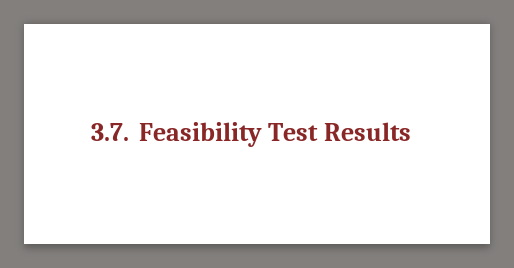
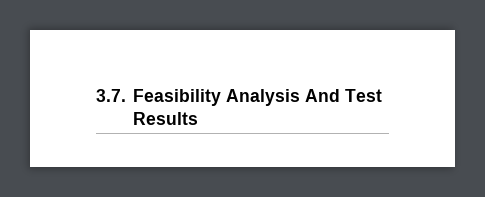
- 3.7. Feasibility Test Results
+ 3.7. Feasibility Analysis And Test Results

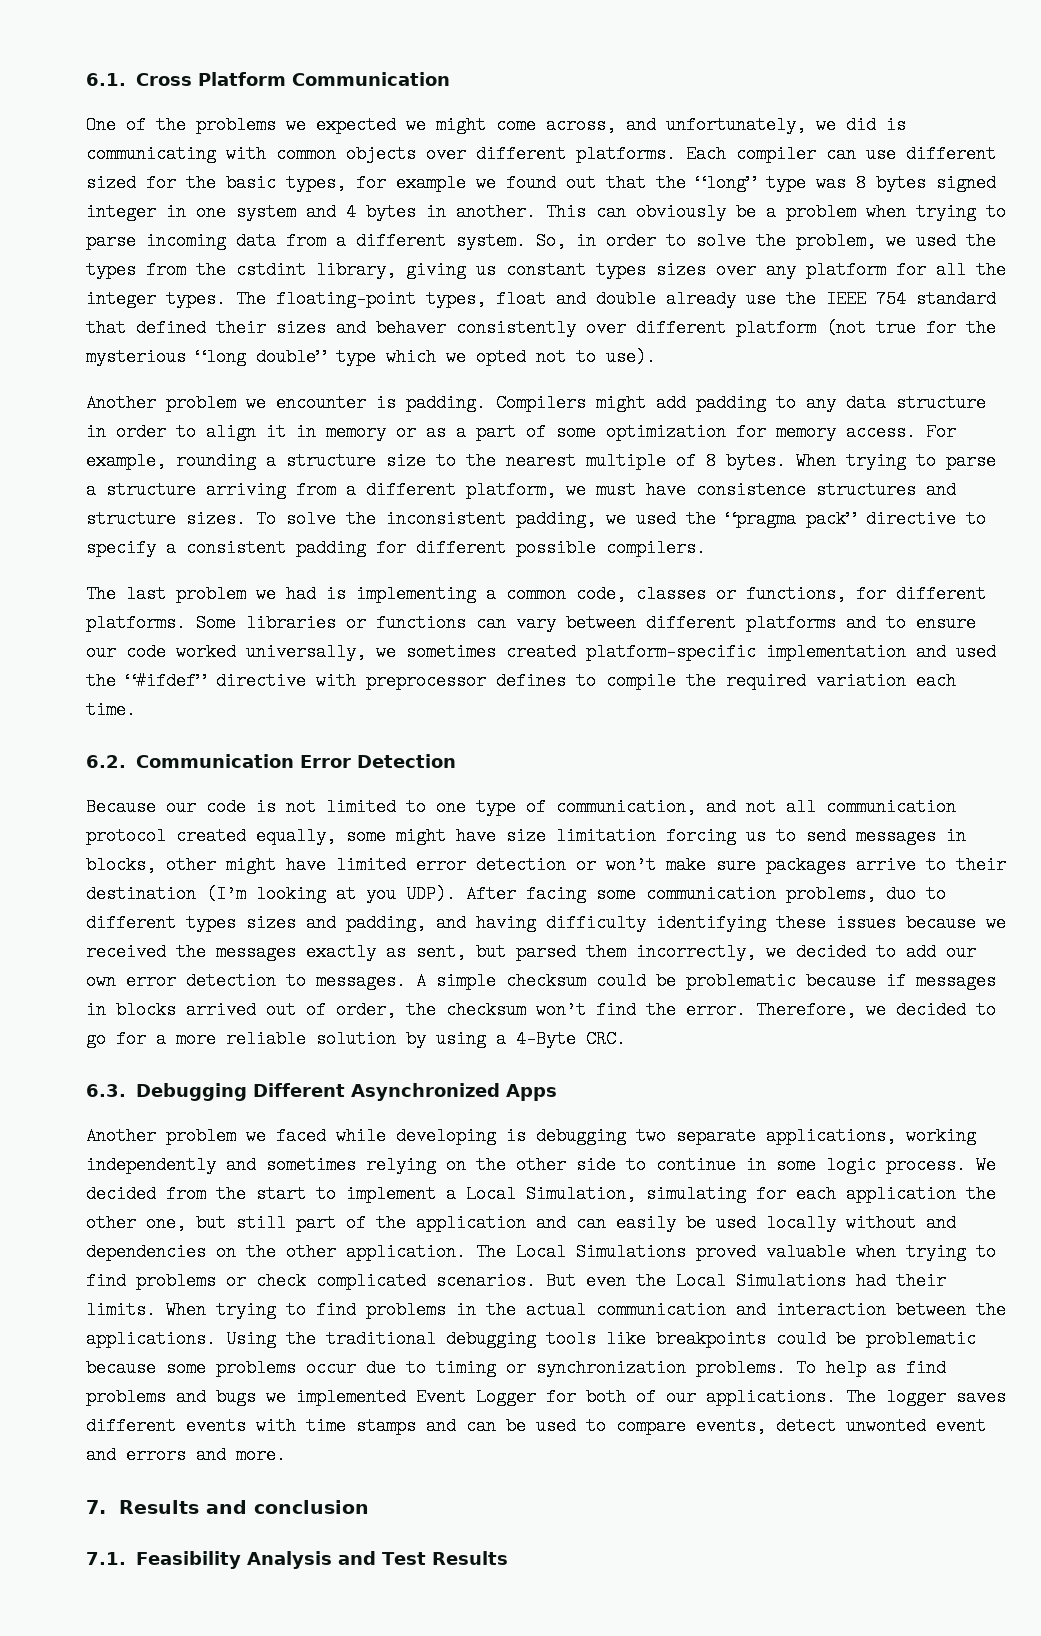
- 3.7. Feasibility Analysis And Test Results
+ 6.1. Cross Platform Communication
+ One of the problems we expected we might come across, and unfortunately, we did is communicating with common objects over different platforms. Each compiler can use different sized for the basic types, for example we found out that the “long” type was 8 bytes signed integer in one system and 4 bytes in another. This can obviously be a problem when trying to parse incoming data from a different system. So, in order to solve the problem, we used the types from the cstdint library, giving us constant types sizes over any platform for all the integer types. The floating-point types, float and double already use the IEEE 754 standard that defined their sizes and behaver consistently over different platform (not true for the mysterious “long double” type which we opted not to use).
+ Another problem we encounter is padding. Compilers might add padding to any data structure in order to align it in memory or as a part of some optimization for memory access. For example, rounding a structure size to the nearest multiple of 8 bytes. When trying to parse a structure arriving from a different platform, we must have consistence structures and structure sizes. To solve the inconsistent padding, we used the “pragma pack” directive to specify a consistent padding for different possible compilers.
+ The last problem we had is implementing a common code, classes or functions, for different platforms. Some libraries or functions can vary between different platforms and to ensure our code worked universally, we sometimes created platform-specific implementation and used the “#ifdef” directive with preprocessor defines to compile the required variation each time.
+ 6.2. Communication Error Detection
+ Because our code is not limited to one type of communication, and not all communication protocol created equally, some might have size limitation forcing us to send messages in blocks, other might have limited error detection or won’t make sure packages arrive to their destination (I’m looking at you UDP). After facing some communication problems, duo to different types sizes and padding, and having difficulty identifying these issues because we received the messages exactly as sent, but parsed them incorrectly, we decided to add our own error detection to messages. A simple checksum could be problematic because if messages in blocks arrived out of order, the checksum won’t find the error. Therefore, we decided to go for a more reliable solution by using a 4-Byte CRC.
+ 6.3. Debugging Different Asynchronized Apps
+ Another problem we faced while developing is debugging two separate applications, working independently and sometimes relying on the other side to continue in some logic process. We decided from the start to implement a Local Simulation, simulating for each application the other one, but still part of the application and can easily be used locally without and dependencies on the other application. The Local Simulations proved valuable when trying to find problems or check complicated scenarios. But even the Local Simulations had their limits. When trying to find problems in the actual communication and interaction between the applications. Using the traditional debugging tools like breakpoints could be problematic because some problems occur due to timing or synchronization problems. To help as find problems and bugs we implemented Event Logger for both of our applications. The logger saves different events with time stamps and can be used to compare events, detect unwonted event and errors and more.
+ 7. Results and conclusion
+ 7.1. Feasibility Analysis and Test Results

